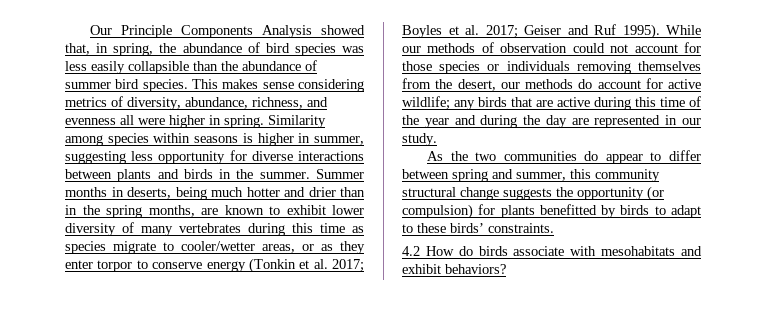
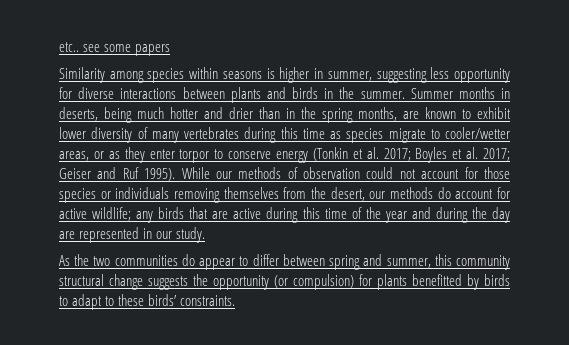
- Our Principle Components Analysis showed that, in spring, the abundance of bird species was less easily collapsible than the abundance of summer bird species. This makes sense considering metrics of diversity, abundance, richness, and evenness all were higher in spring. Similarity among species within seasons is higher in summer, suggesting less opportunity for diverse interactions between plants and birds in the summer.
+ etc.. see some papers
+ Similarity among species within seasons is higher in summer, suggesting less opportunity for diverse interactions between plants and birds in the summer.
- 4.2 How do birds associate with mesohabitats and exhibit behaviors?

